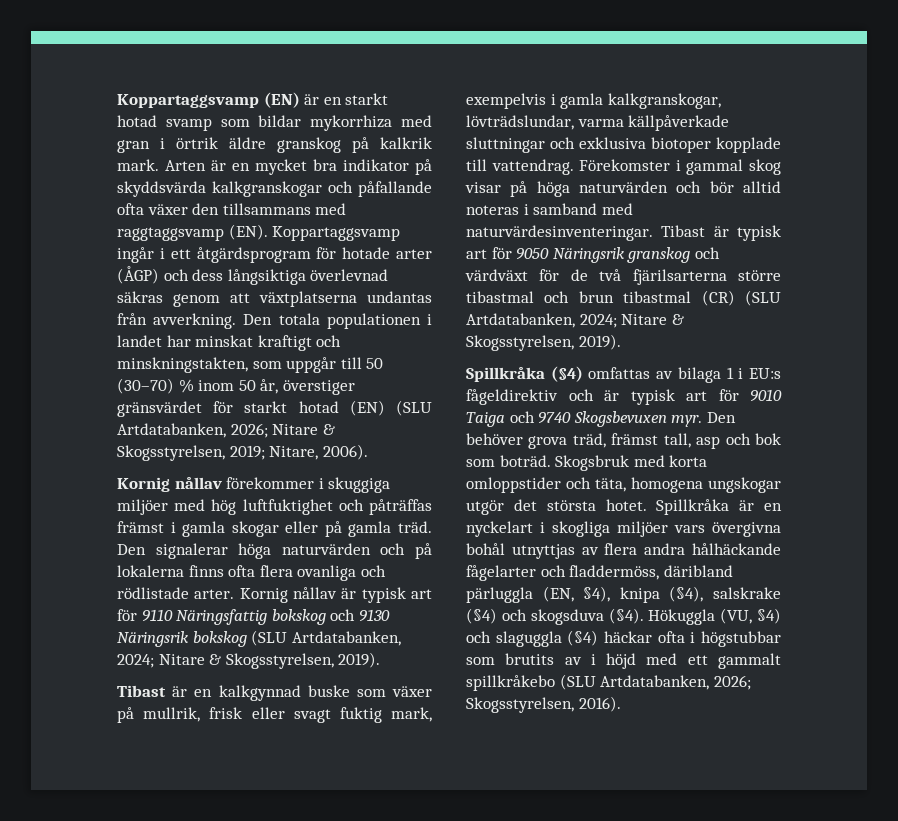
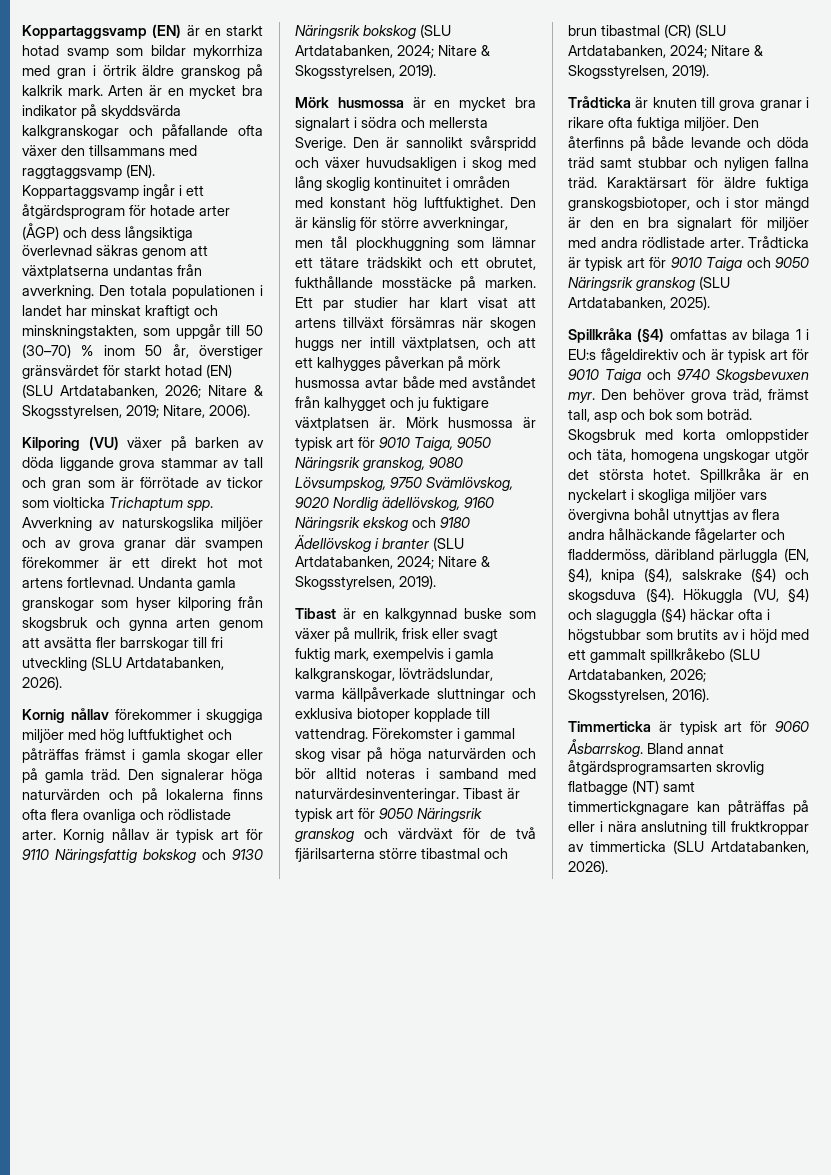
+ Kilporing (VU) växer på barken av döda liggande grova stammar av tall och gran som är förrötade av tickor som violticka Trichaptum spp. Avverkning av naturskogslika miljöer och av grova granar där svampen förekommer är ett direkt hot mot artens fortlevnad. Undanta gamla granskogar som hyser kilporing från skogsbruk och gynna arten genom att avsätta fler barrskogar till fri utveckling (SLU Artdatabanken, 2026).
+ Mörk husmossa är en mycket bra signalart i södra och mellersta Sverige. Den är sannolikt svårspridd och växer huvudsakligen i skog med lång skoglig kontinuitet i områden med konstant hög luftfuktighet. Den är känslig för större avverkningar, men tål plockhuggning som lämnar ett tätare trädskikt och ett obrutet, fukthållande mosstäcke på marken. Ett par studier har klart visat att artens tillväxt försämras när skogen huggs ner intill växtplatsen, och att ett kalhygges påverkan på mörk husmossa avtar både med avståndet från kalhygget och ju fuktigare växtplatsen är. Mörk husmossa är typisk art för 9010 Taiga, 9050 Näringsrik granskog, 9080 Lövsumpskog, 9750 Svämlövskog, 9020 Nordlig ädellövskog, 9160 Näringsrik ekskog och 9180 Ädellövskog i branter (SLU Artdatabanken, 2024; Nitare & Skogsstyrelsen, 2019).
+ Trådticka är knuten till grova granar i rikare ofta fuktiga miljöer. Den återfinns på både levande och döda träd samt stubbar och nyligen fallna träd. Karaktärsart för äldre fuktiga granskogsbiotoper, och i stor mängd är den en bra signalart för miljöer med andra rödlistade arter. Trådticka är typisk art för 9010 Taiga och 9050 Näringsrik granskog (SLU Artdatabanken, 2025).
+ Timmerticka är typisk art för 9060 Åsbarrskog. Bland annat åtgärdsprogramsarten skrovlig flatbagge (NT) samt timmertickgnagare kan påträffas på eller i nära anslutning till fruktkroppar av timmerticka (SLU Artdatabanken, 2026).

